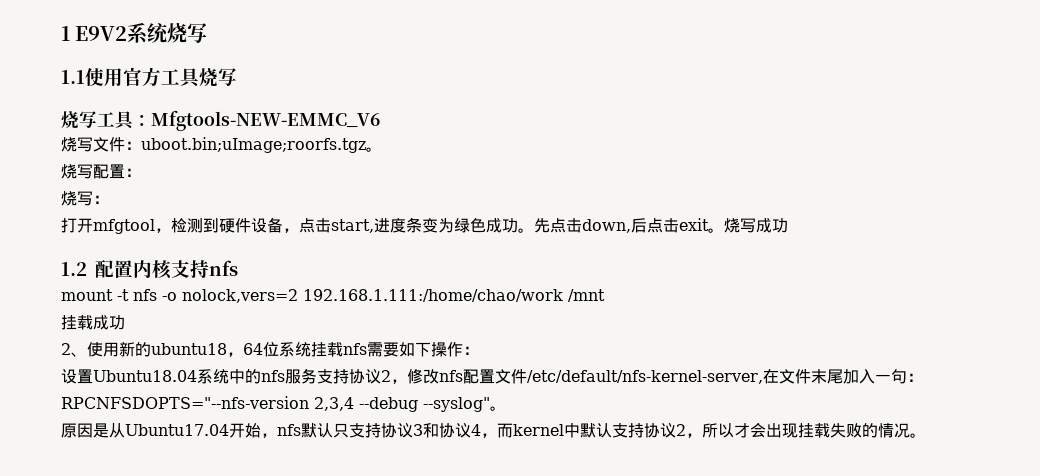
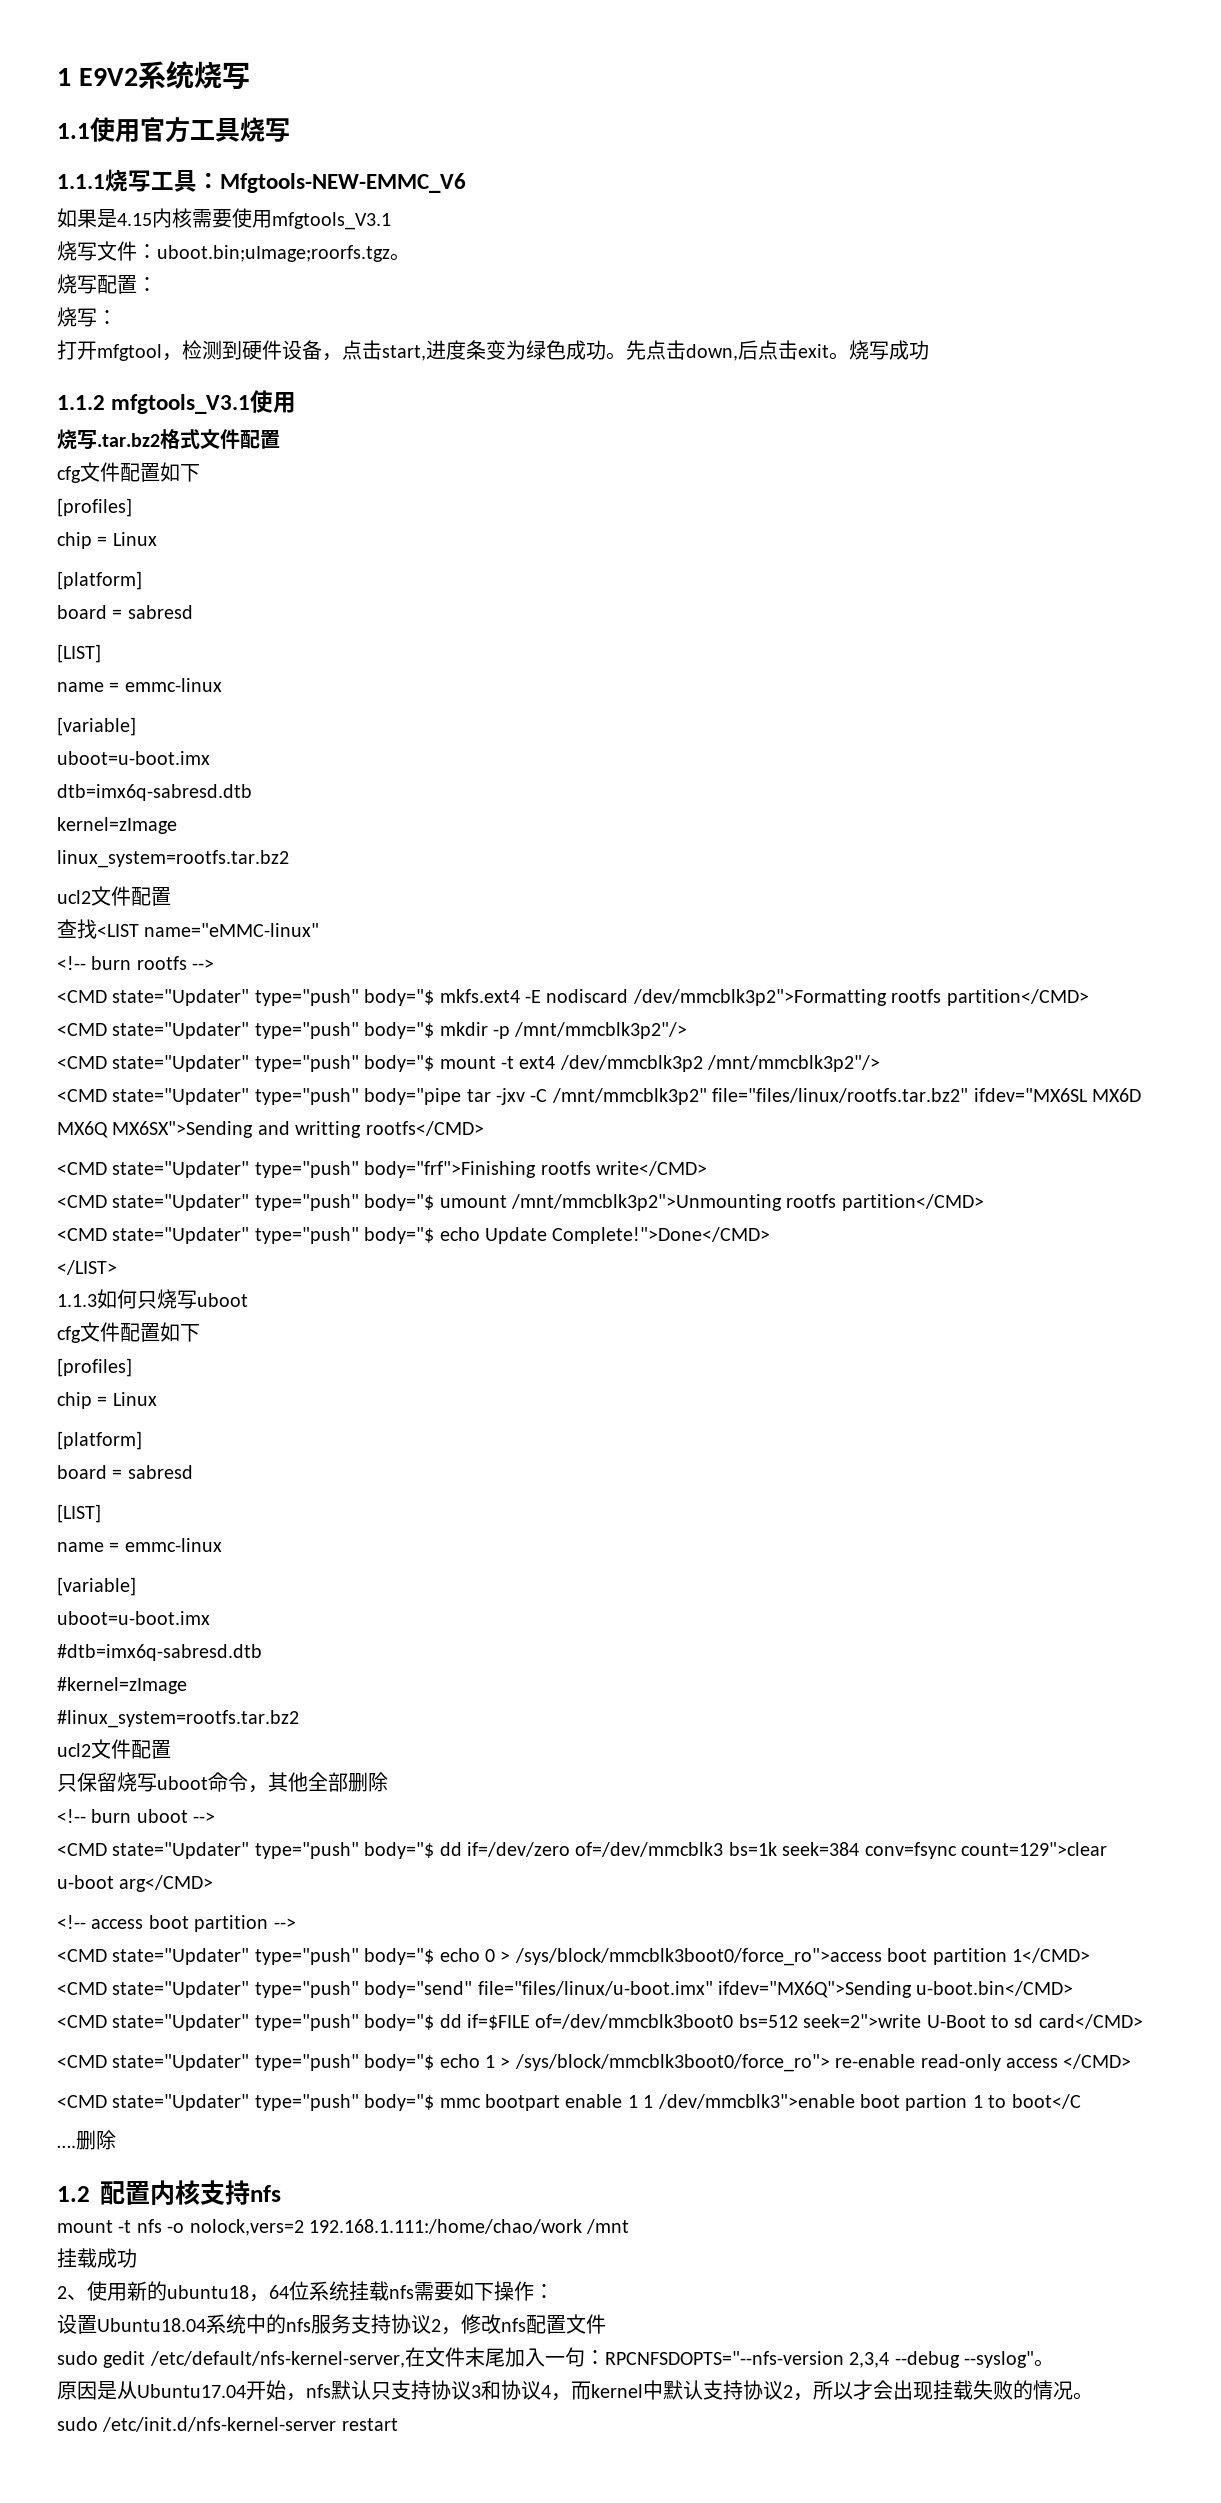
- 烧写工具：Mfgtools-NEW-EMMC_V6
+ 1.1.1烧写工具：Mfgtools-NEW-EMMC_V6
+ 如果是4.15内核需要使用mfgtools_V3.1
+ 1.1.2 mfgtools_V3.1使用
+ 烧写.tar.bz2格式文件配置
+ cfg文件配置如下
+ [profiles]
+ chip = Linux
+ [platform]
+ board = sabresd
+ [LIST]
+ name = emmc-linux
+ [variable]
+ uboot=u-boot.imx
+ dtb=imx6q-sabresd.dtb
+ kernel=zImage
+ linux_system=rootfs.tar.bz2
+ ucl2文件配置
+ 查找<LIST name="eMMC-linux"
+ <!-- burn rootfs -->
+ <CMD state="Updater" type="push" body="$ mkfs.ext4 -E nodiscard /dev/mmcblk3p2">Formatting rootfs partition</CMD>
+ <CMD state="Updater" type="push" body="$ mkdir -p /mnt/mmcblk3p2"/>
+ <CMD state="Updater" type="push" body="$ mount -t ext4 /dev/mmcblk3p2 /mnt/mmcblk3p2"/>
+ <CMD state="Updater" type="push" body="pipe tar -jxv -C /mnt/mmcblk3p2" file="files/linux/rootfs.tar.bz2" ifdev="MX6SL MX6D MX6Q MX6SX">Sending and writting rootfs</CMD>
+ <CMD state="Updater" type="push" body="frf">Finishing rootfs write</CMD>
+ <CMD state="Updater" type="push" body="$ umount /mnt/mmcblk3p2">Unmounting rootfs partition</CMD>
+ <CMD state="Updater" type="push" body="$ echo Update Complete!">Done</CMD>
+ </LIST>
+ 1.1.3如何只烧写uboot
+ cfg文件配置如下
+ [profiles]
+ chip = Linux
+ [platform]
+ board = sabresd
+ [LIST]
+ name = emmc-linux
+ [variable]
+ uboot=u-boot.imx
+ #dtb=imx6q-sabresd.dtb
+ #kernel=zImage
+ #linux_system=rootfs.tar.bz2
+ ucl2文件配置
+ 只保留烧写uboot命令，其他全部删除
+ <!-- burn uboot -->
+ <CMD state="Updater" type="push" body="$ dd if=/dev/zero of=/dev/mmcblk3 bs=1k seek=384 conv=fsync count=129">clear u-boot arg</CMD>
+ <!-- access boot partition -->
+ <CMD state="Updater" type="push" body="$ echo 0 > /sys/block/mmcblk3boot0/force_ro">access boot partition 1</CMD>
+ <CMD state="Updater" type="push" body="send" file="files/linux/u-boot.imx" ifdev="MX6Q">Sending u-boot.bin</CMD>
+ <CMD state="Updater" type="push" body="$ dd if=$FILE of=/dev/mmcblk3boot0 bs=512 seek=2">write U-Boot to sd card</CMD>
+ <CMD state="Updater" type="push" body="$ echo 1 > /sys/block/mmcblk3boot0/force_ro"> re-enable read-only access </CMD>
+ <CMD state="Updater" type="push" body="$ mmc bootpart enable 1 1 /dev/mmcblk3">enable boot partion 1 to boot</C
+ ….删除
- 设置Ubuntu18.04系统中的nfs服务支持协议2，修改nfs配置文件/etc/default/nfs-kernel-server,在文件末尾加入一句：RPCNFSDOPTS="--nfs-version 2,3,4 --debug --syslog"。
+ 设置Ubuntu18.04系统中的nfs服务支持协议2，修改nfs配置文件
+ sudo gedit /etc/default/nfs-kernel-server,在文件末尾加入一句：RPCNFSDOPTS="--nfs-version 2,3,4 --debug --syslog"。
+ sudo /etc/init.d/nfs-kernel-server restart

